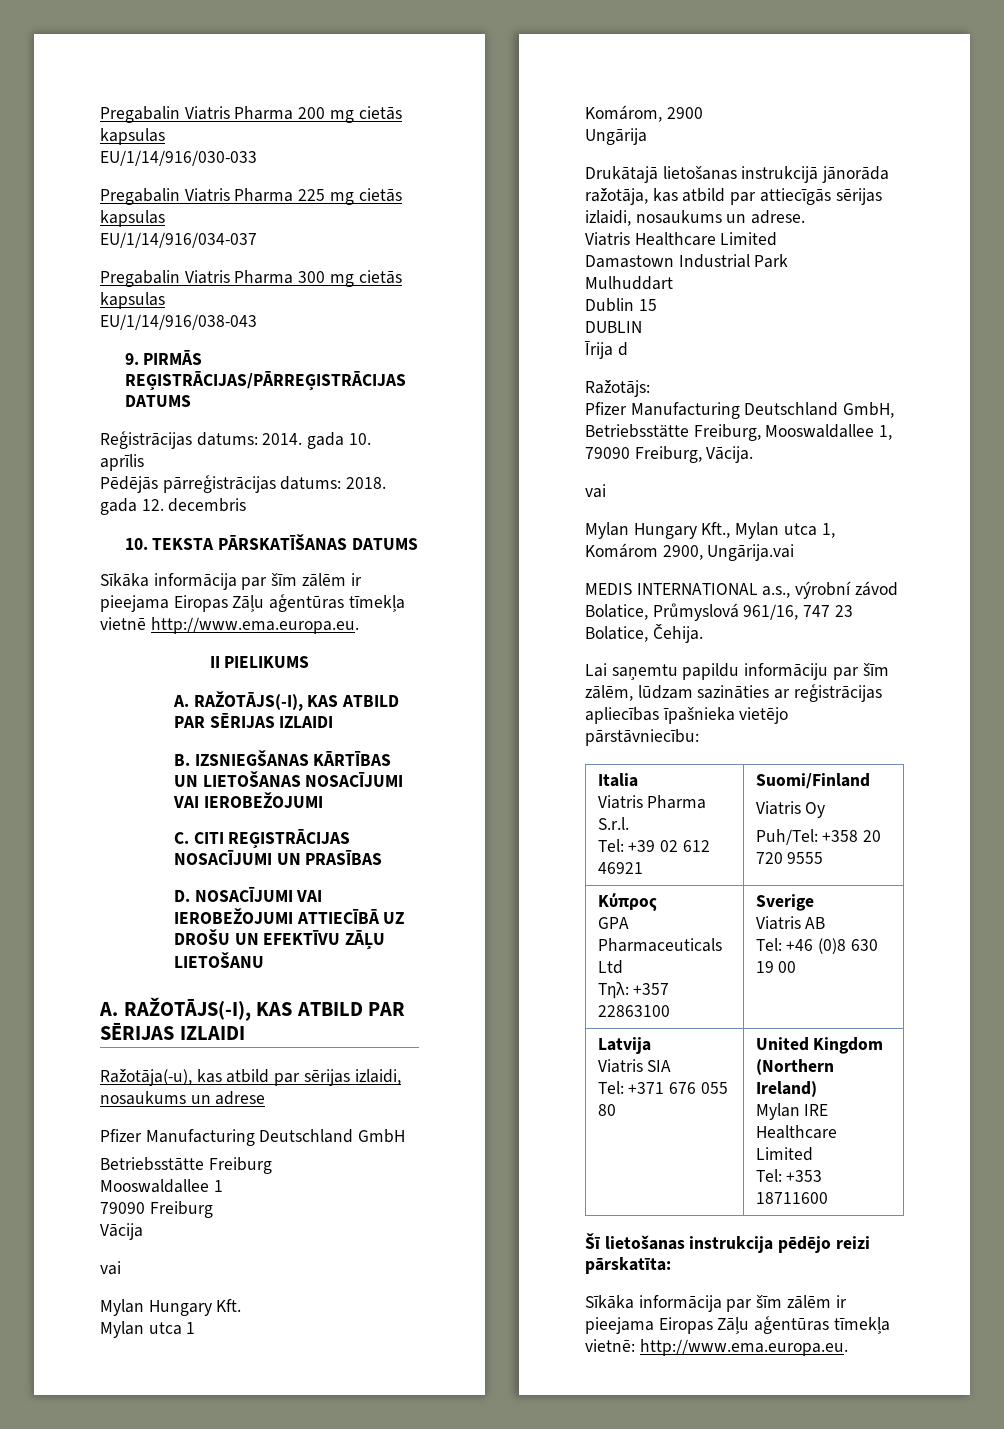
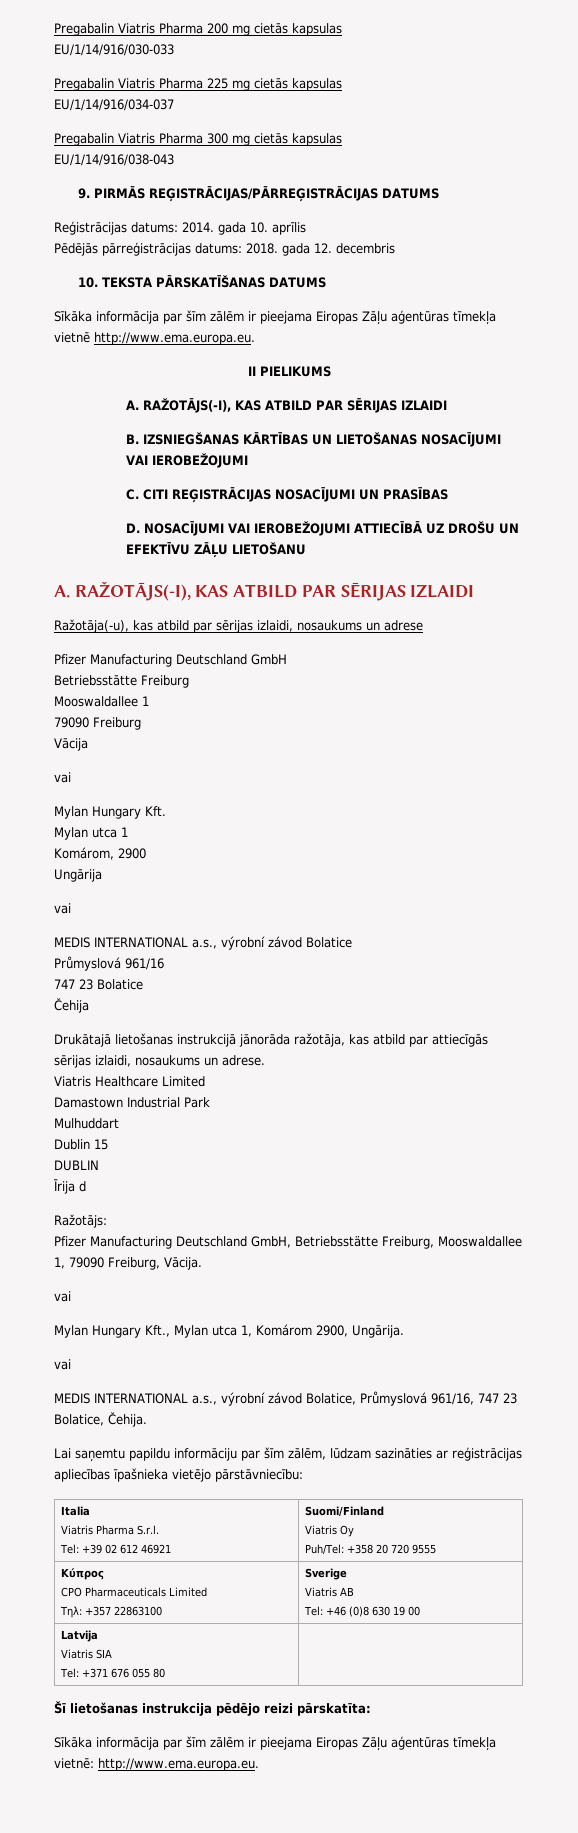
  Ungārija
+ vai
+ MEDIS INTERNATIONAL a.s., výrobní závod Bolatice
+ Průmyslová 961/16
+ 747 23 Bolatice
+ Čehija
- Mylan Hungary Kft., Mylan utca 1, Komárom 2900, Ungārija.vai
+ Mylan Hungary Kft., Mylan utca 1, Komárom 2900, Ungārija.
+ vai
  Κύπρος
- GPA Pharmaceuticals Ltd
+ CPO Pharmaceuticals Limited
  Latvija
  Viatris SIA
- Tel: +371 676 055 80 | United Kingdom (Northern Ireland)
- Mylan IRE Healthcare Limited
- Tel: +353 18711600
+ Tel: +371 676 055 80 |

